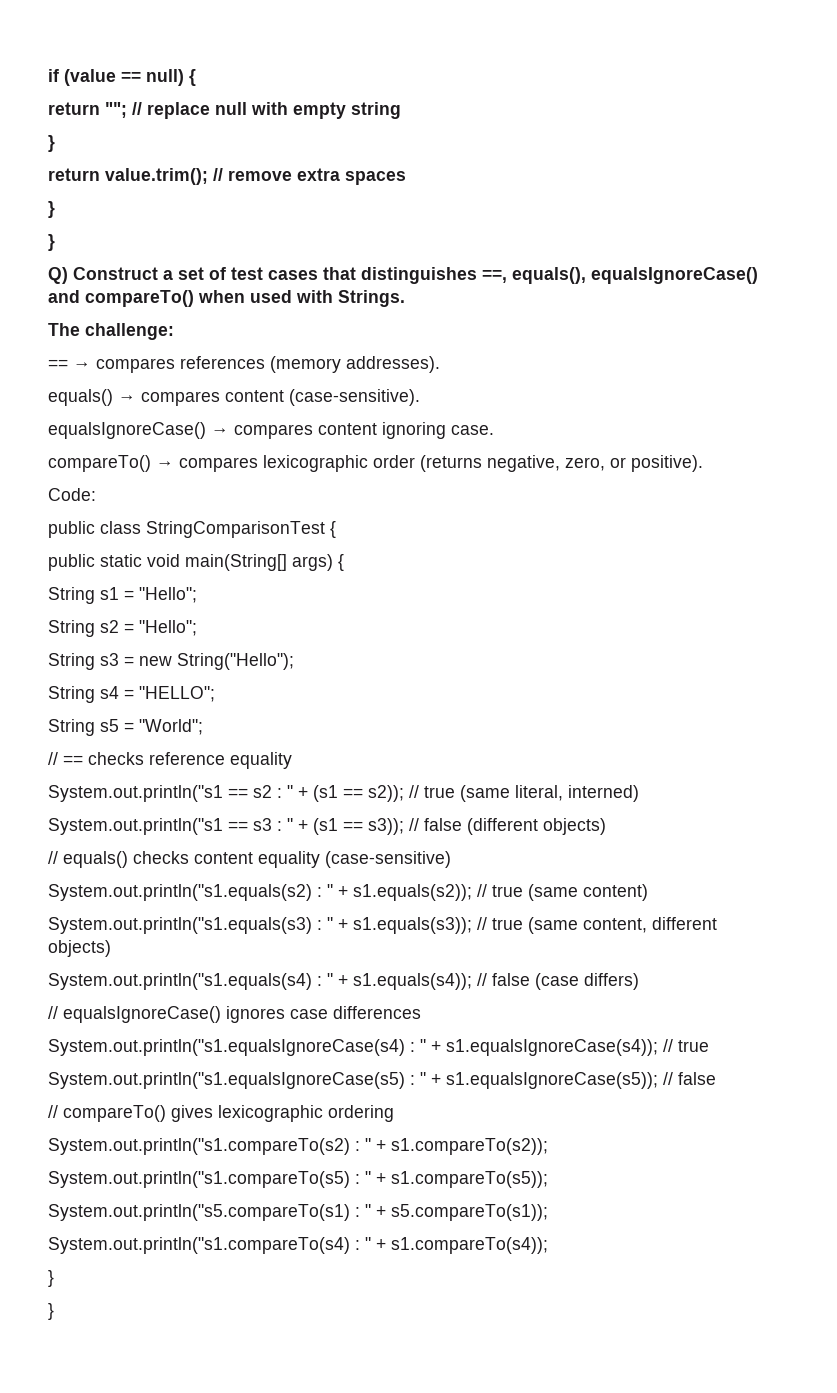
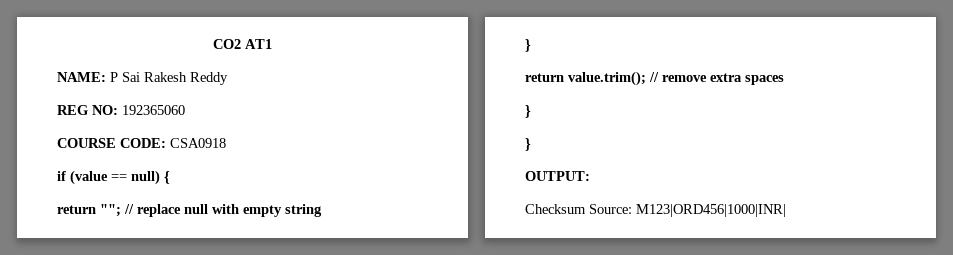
+ CO2 AT1
+ NAME: P Sai Rakesh Reddy
+ REG NO: 192365060
+ COURSE CODE: CSA0918
- Q) Construct a set of test cases that distinguishes ==, equals(), equalsIgnoreCase() and compareTo() when used with Strings.
- The challenge:
- == → compares references (memory addresses).
- equals() → compares content (case-sensitive).
- equalsIgnoreCase() → compares content ignoring case.
- compareTo() → compares lexicographic order (returns negative, zero, or positive).
- Code:
- public class StringComparisonTest {
- public static void main(String[] args) {
- String s1 = "Hello";
- String s2 = "Hello";
- String s3 = new String("Hello");
- String s4 = "HELLO";
- String s5 = "World";
- // == checks reference equality
- System.out.println("s1 == s2 : " + (s1 == s2)); // true (same literal, interned)
- System.out.println("s1 == s3 : " + (s1 == s3)); // false (different objects)
- // equals() checks content equality (case-sensitive)
- System.out.println("s1.equals(s2) : " + s1.equals(s2)); // true (same content)
- System.out.println("s1.equals(s3) : " + s1.equals(s3)); // true (same content, different objects)
- System.out.println("s1.equals(s4) : " + s1.equals(s4)); // false (case differs)
- // equalsIgnoreCase() ignores case differences
- System.out.println("s1.equalsIgnoreCase(s4) : " + s1.equalsIgnoreCase(s4)); // true
- System.out.println("s1.equalsIgnoreCase(s5) : " + s1.equalsIgnoreCase(s5)); // false
- // compareTo() gives lexicographic ordering
- System.out.println("s1.compareTo(s2) : " + s1.compareTo(s2));
- System.out.println("s1.compareTo(s5) : " + s1.compareTo(s5));
- System.out.println("s5.compareTo(s1) : " + s5.compareTo(s1));
- System.out.println("s1.compareTo(s4) : " + s1.compareTo(s4));
- }
- }
+ OUTPUT:
+ Checksum Source: M123|ORD456|1000|INR|

